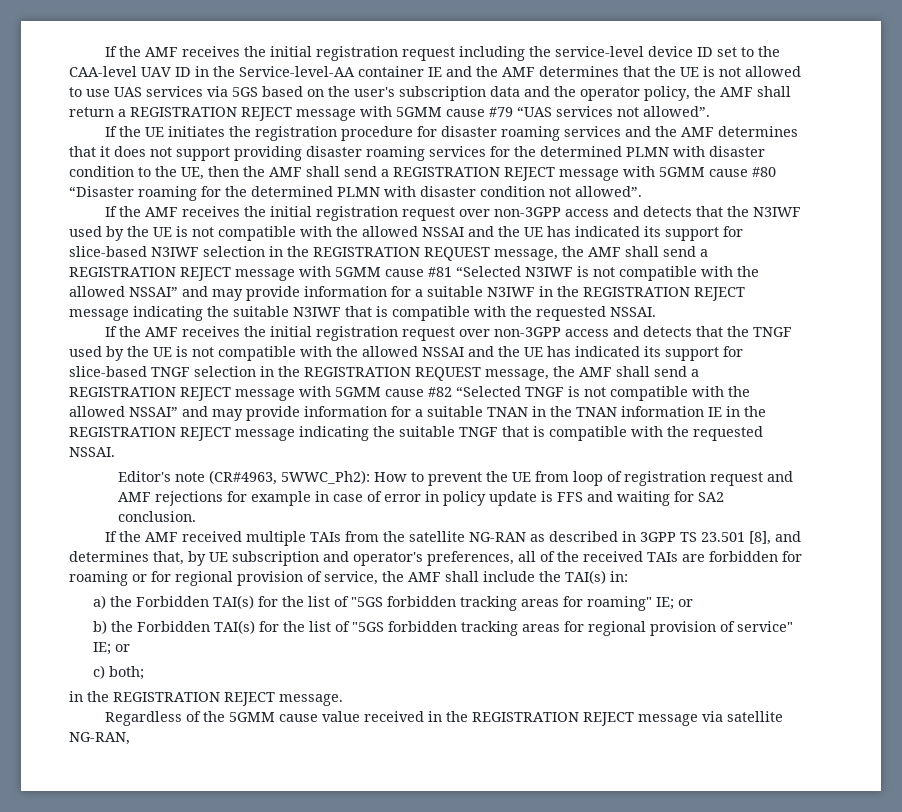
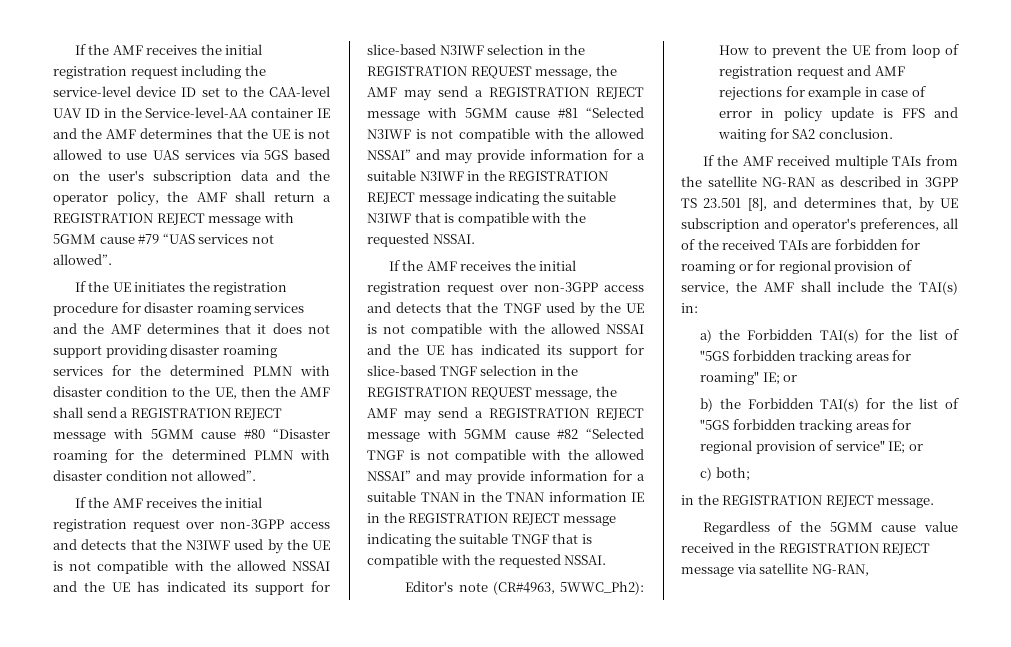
- If the AMF receives the initial registration request over non-3GPP access and detects that the N3IWF used by the UE is not compatible with the allowed NSSAI and the UE has indicated its support for slice-based N3IWF selection in the REGISTRATION REQUEST message, the AMF shall send a REGISTRATION REJECT message with 5GMM cause #81 “Selected N3IWF is not compatible with the allowed NSSAI” and may provide information for a suitable N3IWF in the REGISTRATION REJECT message indicating the suitable N3IWF that is compatible with the requested NSSAI.
+ If the AMF receives the initial registration request over non-3GPP access and detects that the N3IWF used by the UE is not compatible with the allowed NSSAI and the UE has indicated its support for slice-based N3IWF selection in the REGISTRATION REQUEST message, the AMF may send a REGISTRATION REJECT message with 5GMM cause #81 “Selected N3IWF is not compatible with the allowed NSSAI” and may provide information for a suitable N3IWF in the REGISTRATION REJECT message indicating the suitable N3IWF that is compatible with the requested NSSAI.
- If the AMF receives the initial registration request over non-3GPP access and detects that the TNGF used by the UE is not compatible with the allowed NSSAI and the UE has indicated its support for slice-based TNGF selection in the REGISTRATION REQUEST message, the AMF shall send a REGISTRATION REJECT message with 5GMM cause #82 “Selected TNGF is not compatible with the allowed NSSAI” and may provide information for a suitable TNAN in the TNAN information IE in the REGISTRATION REJECT message indicating the suitable TNGF that is compatible with the requested NSSAI.
+ If the AMF receives the initial registration request over non-3GPP access and detects that the TNGF used by the UE is not compatible with the allowed NSSAI and the UE has indicated its support for slice-based TNGF selection in the REGISTRATION REQUEST message, the AMF may send a REGISTRATION REJECT message with 5GMM cause #82 “Selected TNGF is not compatible with the allowed NSSAI” and may provide information for a suitable TNAN in the TNAN information IE in the REGISTRATION REJECT message indicating the suitable TNGF that is compatible with the requested NSSAI.

